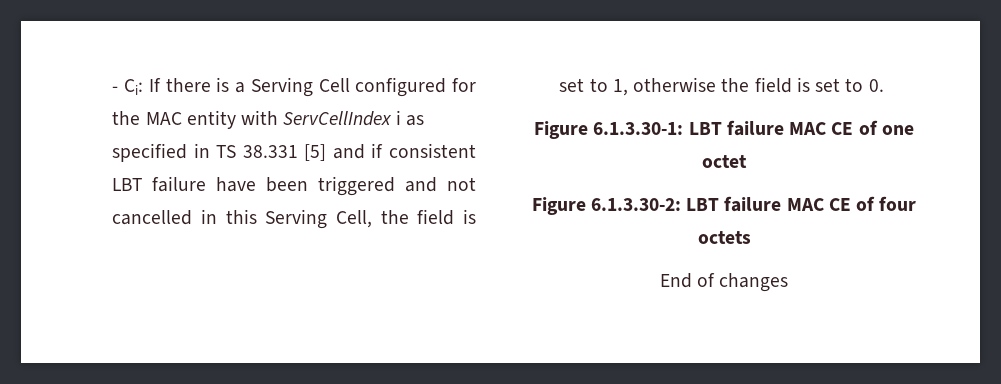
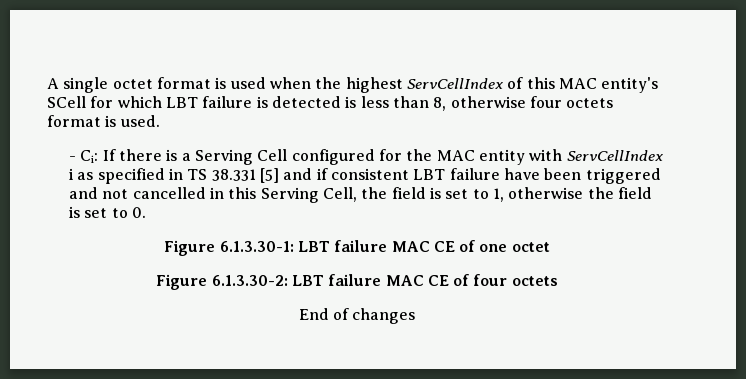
+ A single octet format is used when the highest ServCellIndex of this MAC entity's SCell for which LBT failure is detected is less than 8, otherwise four octets format is used.

